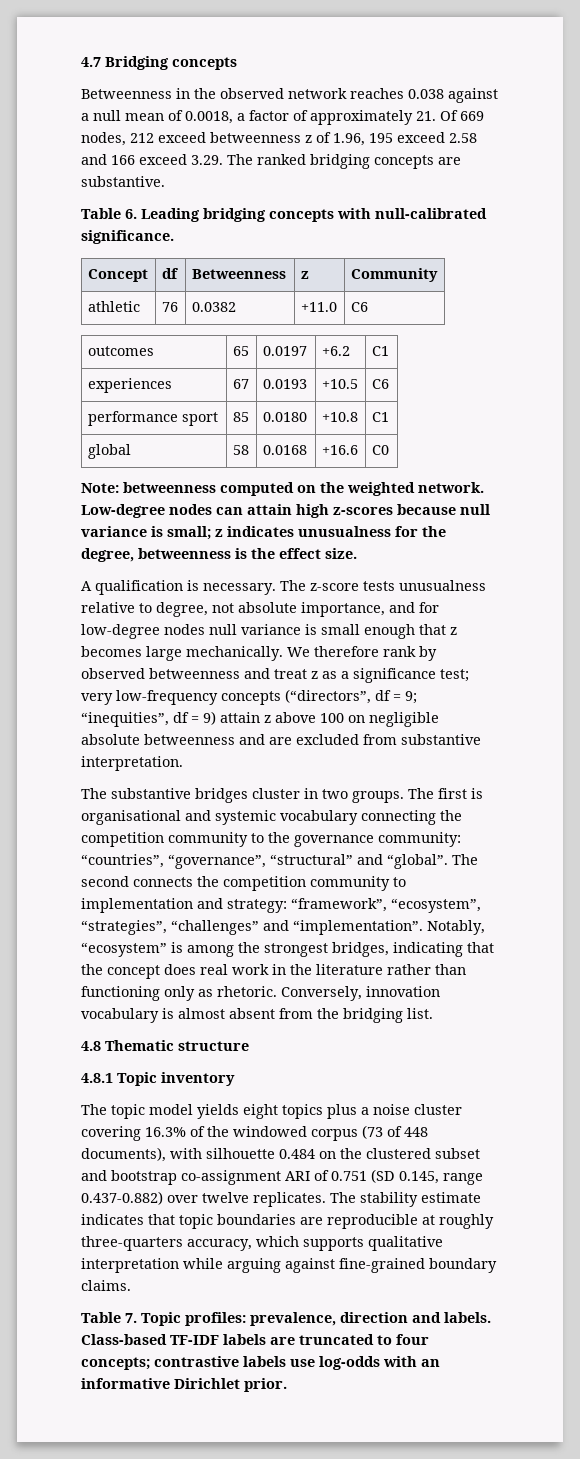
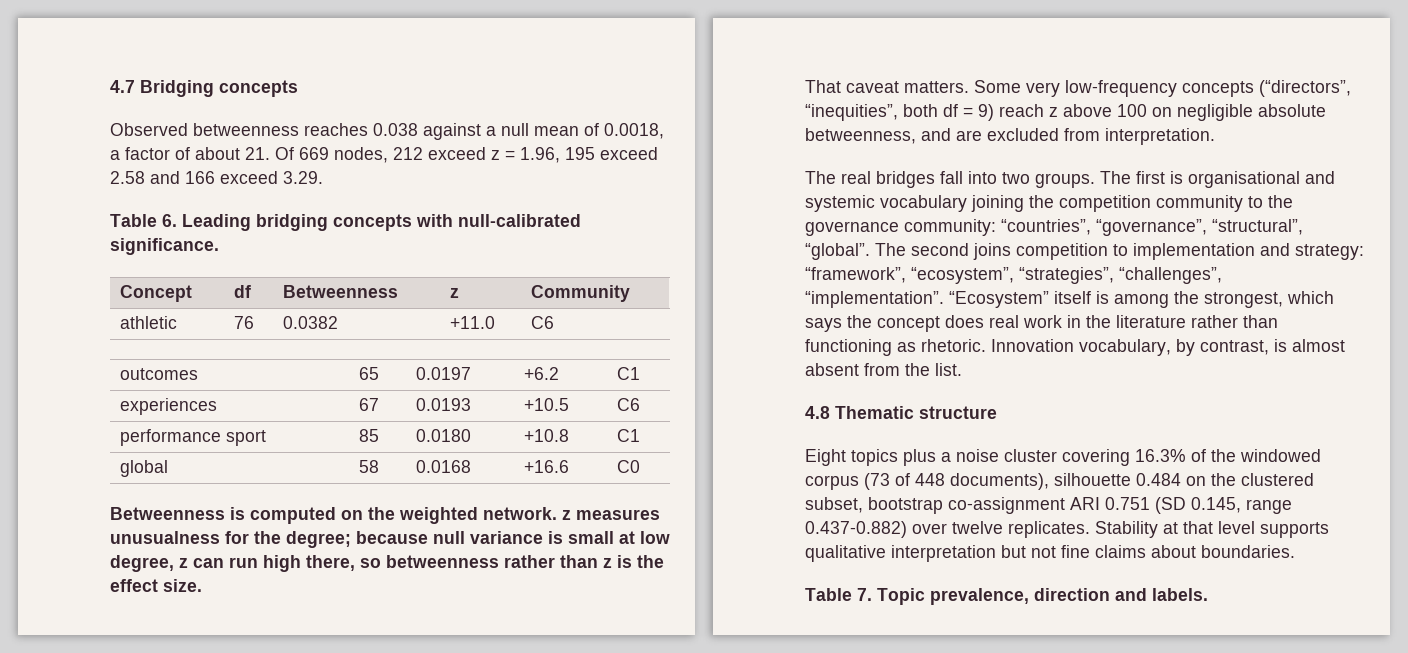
- Betweenness in the observed network reaches 0.038 against a null mean of 0.0018, a factor of approximately 21. Of 669 nodes, 212 exceed betweenness z of 1.96, 195 exceed 2.58 and 166 exceed 3.29. The ranked bridging concepts are substantive.
+ Observed betweenness reaches 0.038 against a null mean of 0.0018, a factor of about 21. Of 669 nodes, 212 exceed z = 1.96, 195 exceed 2.58 and 166 exceed 3.29.
- Note: betweenness computed on the weighted network. Low-degree nodes can attain high z-scores because null variance is small; z indicates unusualness for the degree, betweenness is the effect size.
- A qualification is necessary. The z-score tests unusualness relative to degree, not absolute importance, and for low-degree nodes null variance is small enough that z becomes large mechanically. We therefore rank by observed betweenness and treat z as a significance test; very low-frequency concepts (“directors”, df = 9; “inequities”, df = 9) attain z above 100 on negligible absolute betweenness and are excluded from substantive interpretation.
+ Betweenness is computed on the weighted network. z measures unusualness for the degree; because null variance is small at low degree, z can run high there, so betweenness rather than z is the effect size.
+ That caveat matters. Some very low-frequency concepts (“directors”, “inequities”, both df = 9) reach z above 100 on negligible absolute betweenness, and are excluded from interpretation.
- The substantive bridges cluster in two groups.
+ The real bridges fall into two groups.
- The first is organisational and systemic vocabulary connecting the competition community to the governance community: “countries”, “governance”, “structural” and “global”.
+ The first is organisational and systemic vocabulary joining the competition community to the governance community: “countries”, “governance”, “structural”, “global”.
- The second connects the competition community to implementation and strategy: “framework”, “ecosystem”, “strategies”, “challenges” and “implementation”. Notably, “ecosystem” is among the strongest bridges, indicating that the concept does real work in the literature rather than functioning only as rhetoric.
+ The second joins competition to implementation and strategy: “framework”, “ecosystem”, “strategies”, “challenges”, “implementation”. “Ecosystem” itself is among the strongest, which says the concept does real work in the literature rather than functioning as rhetoric.
- Conversely, innovation vocabulary is almost absent from the bridging list.
+ Innovation vocabulary, by contrast, is almost absent from the list.
- 4.8.1 Topic inventory
- The topic model yields eight topics plus a noise cluster covering 16.3% of the windowed corpus (73 of 448 documents), with silhouette 0.484 on the clustered subset and bootstrap co-assignment ARI of 0.751 (SD 0.145, range 0.437-0.882) over twelve replicates.
+ Eight topics plus a noise cluster covering 16.3% of the windowed corpus (73 of 448 documents), silhouette 0.484 on the clustered subset, bootstrap co-assignment ARI 0.751 (SD 0.145, range 0.437-0.882) over twelve replicates.
- The stability estimate indicates that topic boundaries are reproducible at roughly three-quarters accuracy, which supports qualitative interpretation while arguing against fine-grained boundary claims.
+ Stability at that level supports qualitative interpretation but not fine claims about boundaries.
- Table 7. Topic profiles: prevalence, direction and labels. Class-based TF-IDF labels are truncated to four concepts; contrastive labels use log-odds with an informative Dirichlet prior.
+ Table 7. Topic prevalence, direction and labels.

